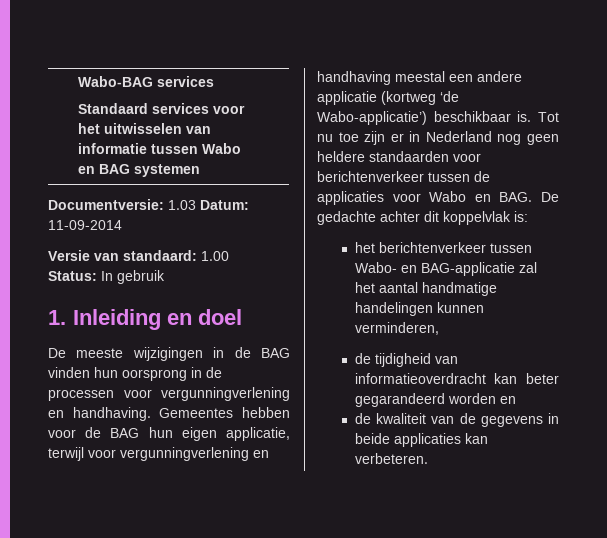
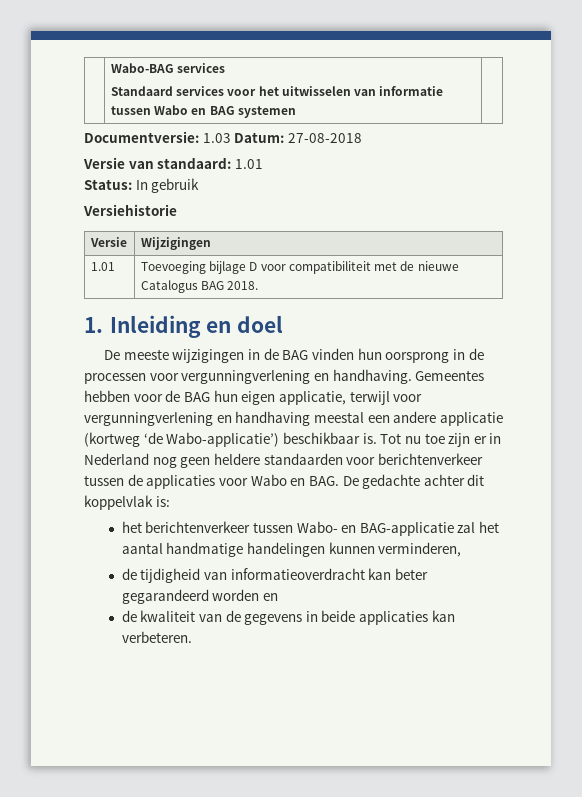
- Documentversie: 1.03 Datum: 11-09-2014
+ Documentversie: 1.03 Datum: 27-08-2018
- Versie van standaard: 1.00
+ Versie van standaard: 1.01
+ Versiehistorie
+ Versie | Wijzigingen
+ 1.01 | Toevoeging bijlage D voor compatibiliteit met de nieuwe Catalogus BAG 2018.

